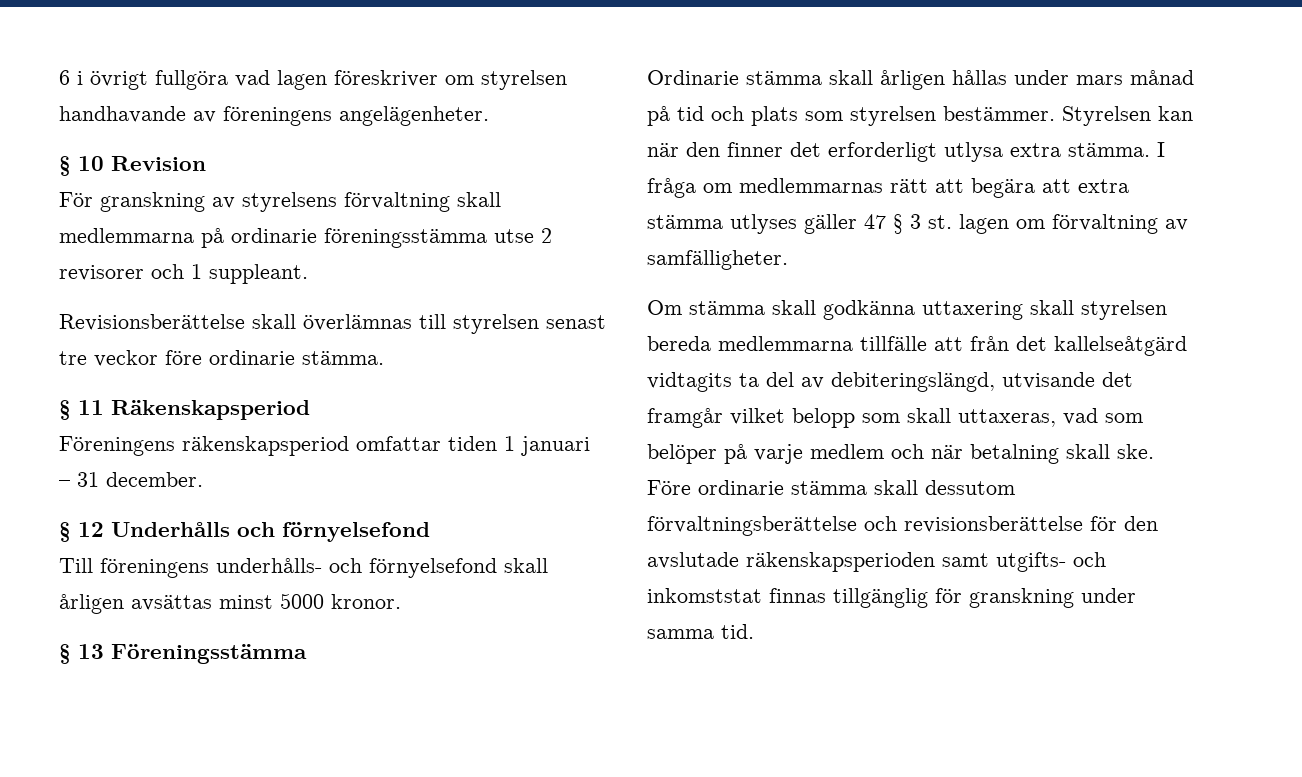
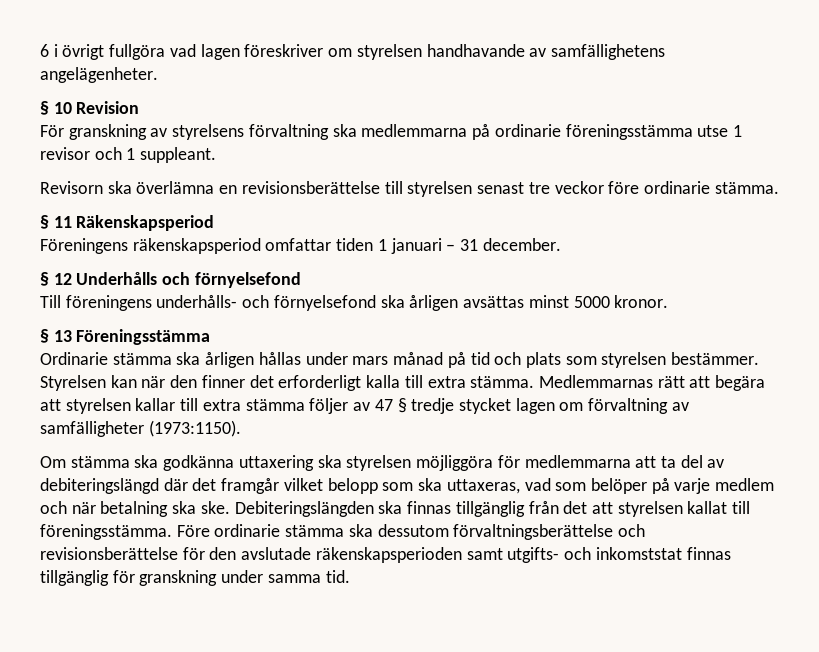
- 6 i övrigt fullgöra vad lagen föreskriver om styrelsen handhavande av föreningens angelägenheter.
+ 6 i övrigt fullgöra vad lagen föreskriver om styrelsen handhavande av samfällighetens angelägenheter.
- För granskning av styrelsens förvaltning skall medlemmarna på ordinarie föreningsstämma utse 2 revisorer och 1 suppleant.
+ För granskning av styrelsens förvaltning ska medlemmarna på ordinarie föreningsstämma utse 1 revisor och 1 suppleant.
- Revisionsberättelse skall överlämnas till styrelsen senast tre veckor före ordinarie stämma.
+ Revisorn ska överlämna en revisionsberättelse till styrelsen senast tre veckor före ordinarie stämma.
- Till föreningens underhålls- och förnyelsefond skall årligen avsättas minst 5000 kronor.
+ Till föreningens underhålls- och förnyelsefond ska årligen avsättas minst 5000 kronor.
- Ordinarie stämma skall årligen hållas under mars månad på tid och plats som styrelsen bestämmer.
+ Ordinarie stämma ska årligen hållas under mars månad på tid och plats som styrelsen bestämmer.
- Styrelsen kan när den finner det erforderligt utlysa extra stämma. I fråga om medlemmarnas rätt att begära att extra stämma utlyses gäller 47 § 3 st. lagen om förvaltning av samfälligheter.
+ Styrelsen kan när den finner det erforderligt kalla till extra stämma. Medlemmarnas rätt att begära att styrelsen kallar till extra stämma följer av 47 § tredje stycket lagen om förvaltning av samfälligheter (1973:1150).
- Om stämma skall godkänna uttaxering skall styrelsen bereda medlemmarna tillfälle att från det kallelseåtgärd vidtagits ta del av debiteringslängd, utvisande det framgår vilket belopp som skall uttaxeras, vad som belöper på varje medlem och när betalning skall ske.
+ Om stämma ska godkänna uttaxering ska styrelsen möjliggöra för medlemmarna att ta del av debiteringslängd där det framgår vilket belopp som ska uttaxeras, vad som belöper på varje medlem och när betalning ska ske. Debiteringslängden ska finnas tillgänglig från det att styrelsen kallat till föreningsstämma.
- Före ordinarie stämma skall dessutom förvaltningsberättelse och revisionsberättelse för den avslutade räkenskapsperioden samt utgifts- och inkomststat finnas tillgänglig för granskning under samma tid.
+ Före ordinarie stämma ska dessutom förvaltningsberättelse och revisionsberättelse för den avslutade räkenskapsperioden samt utgifts- och inkomststat finnas tillgänglig för granskning under samma tid.

